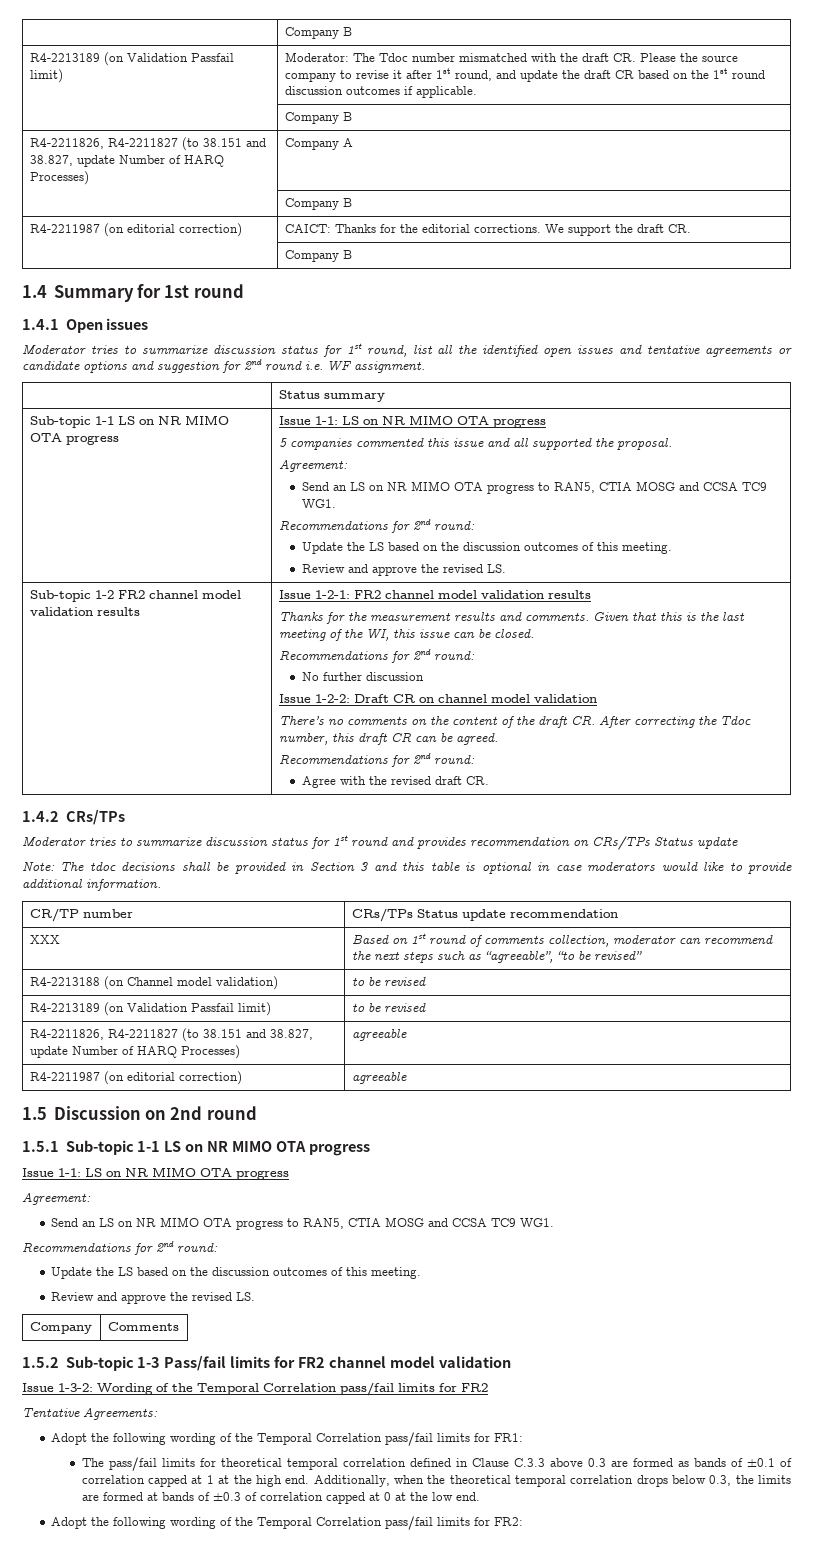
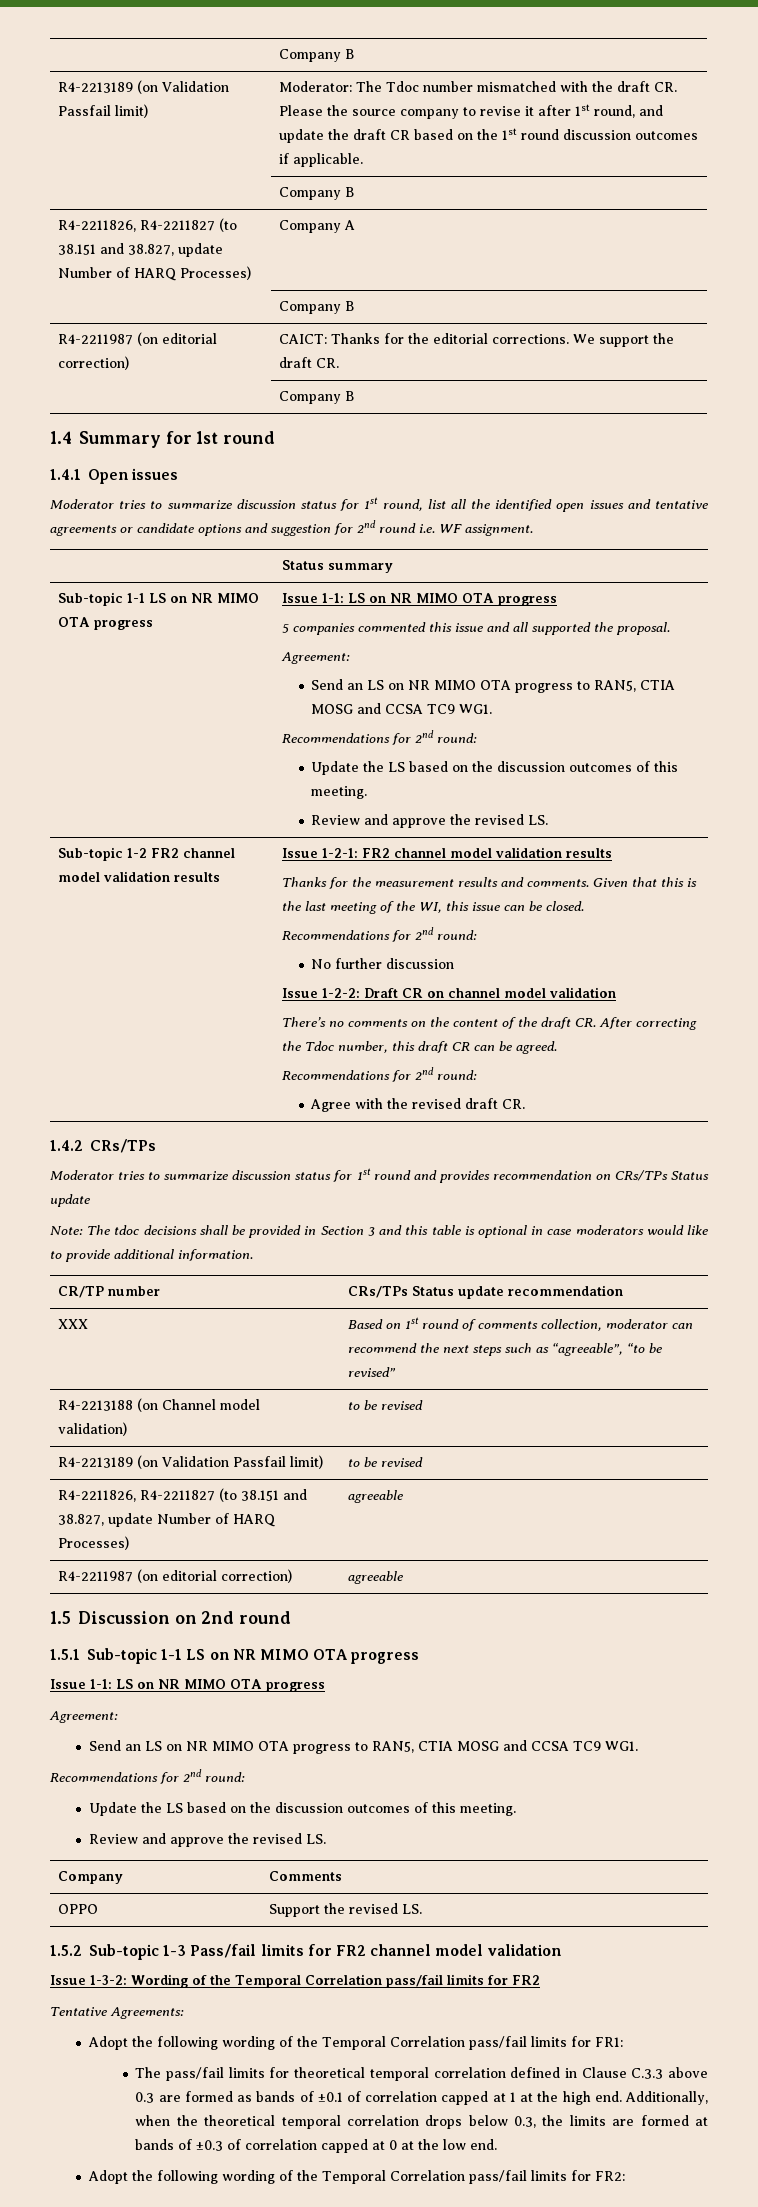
+ OPPO | Support the revised LS.

